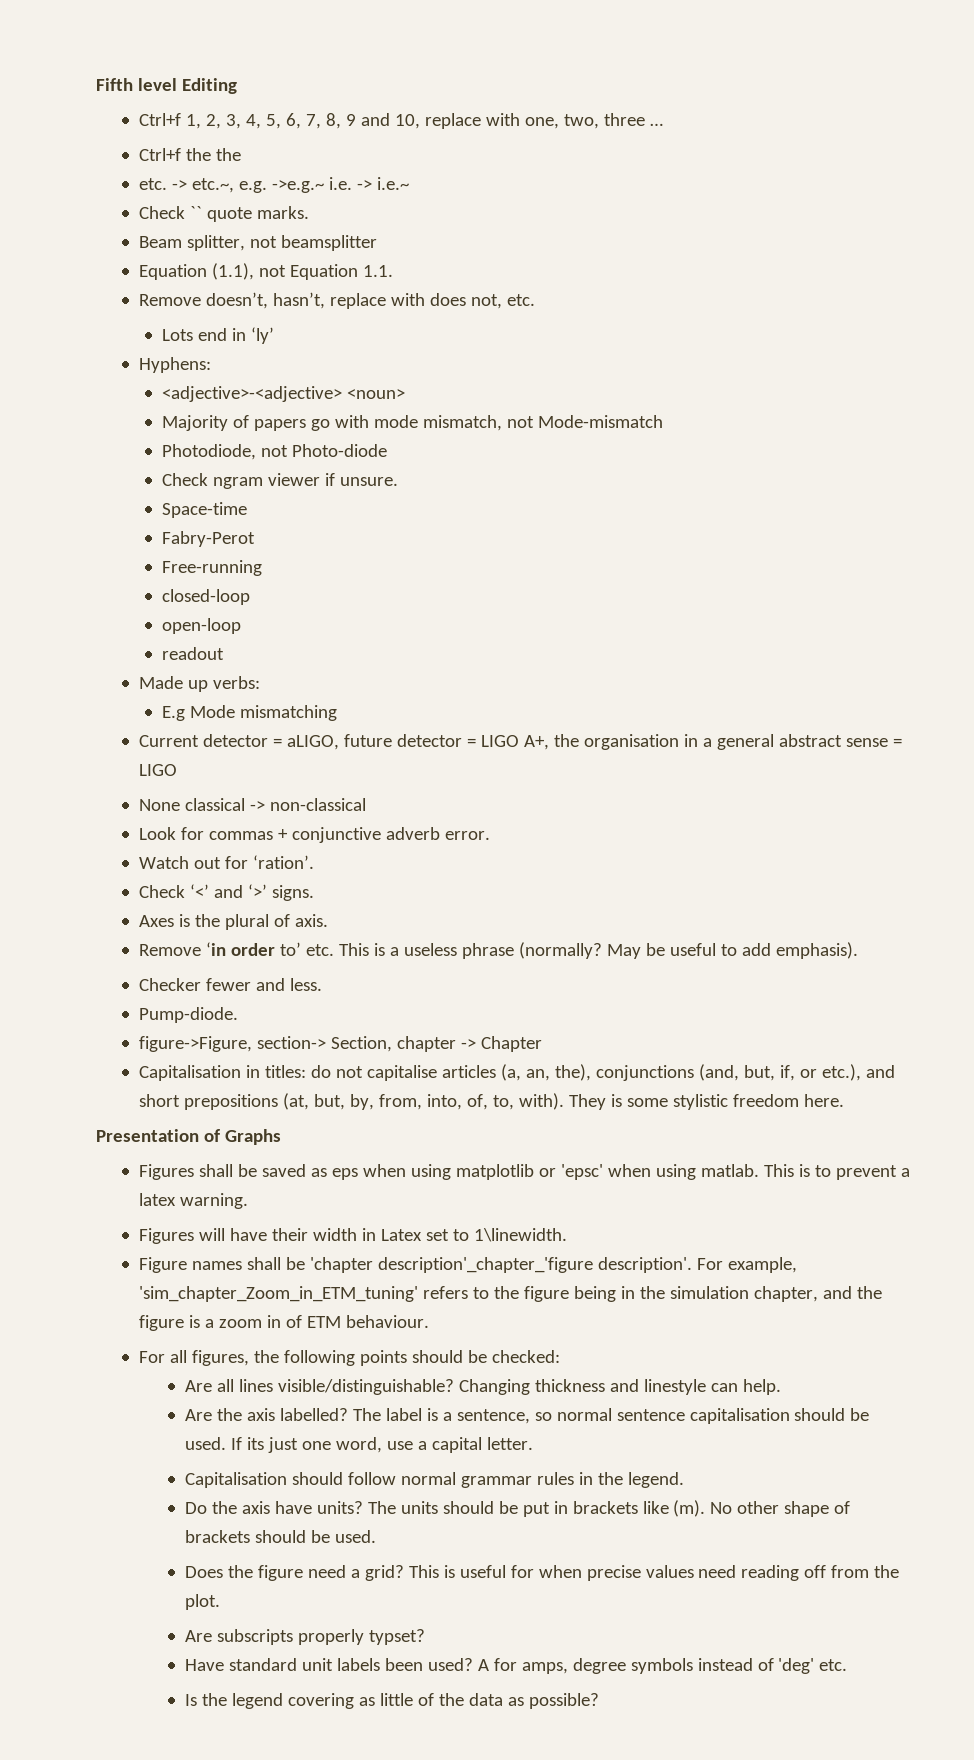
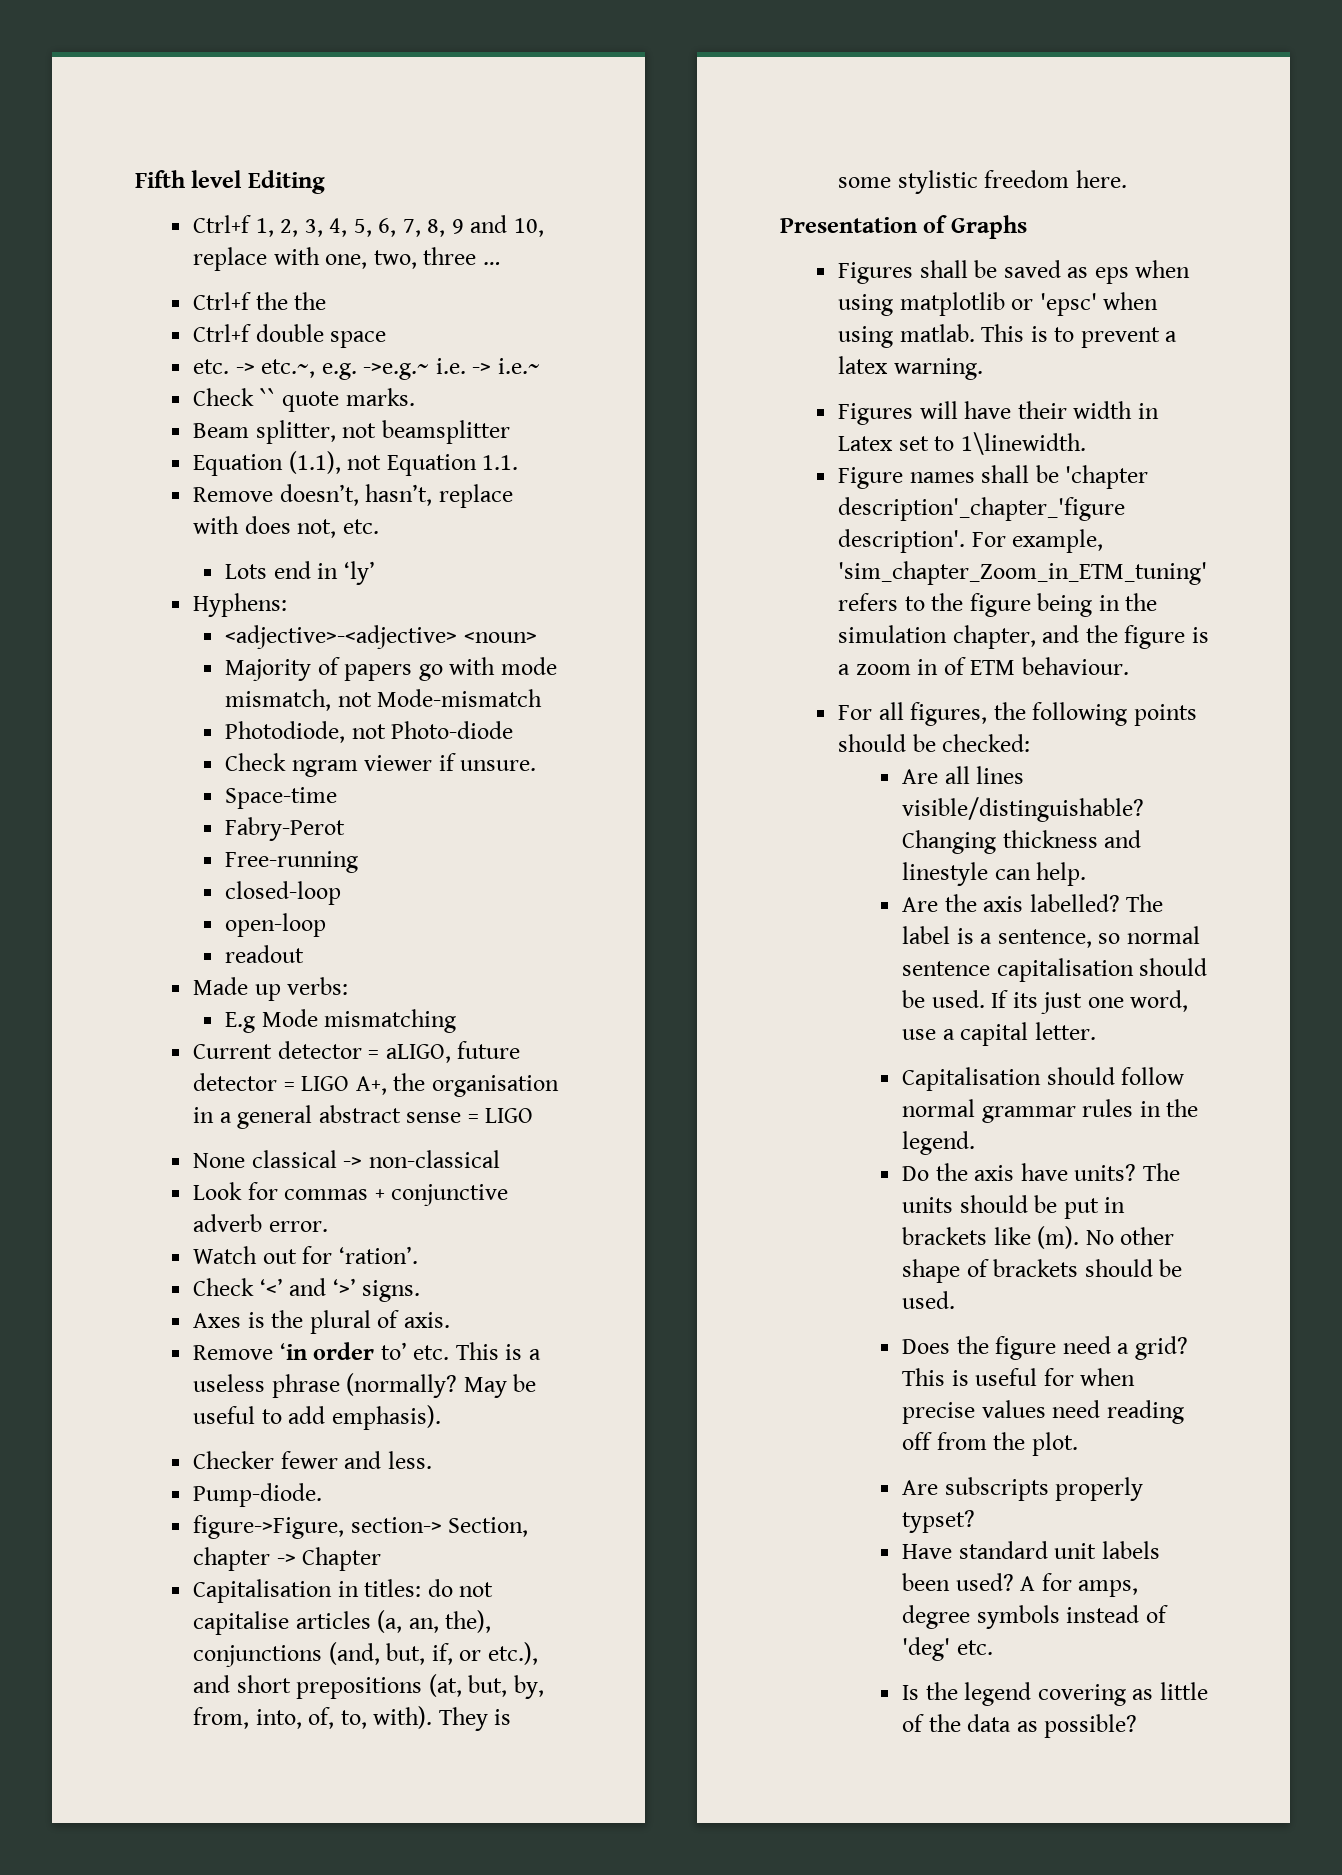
+ Ctrl+f double space

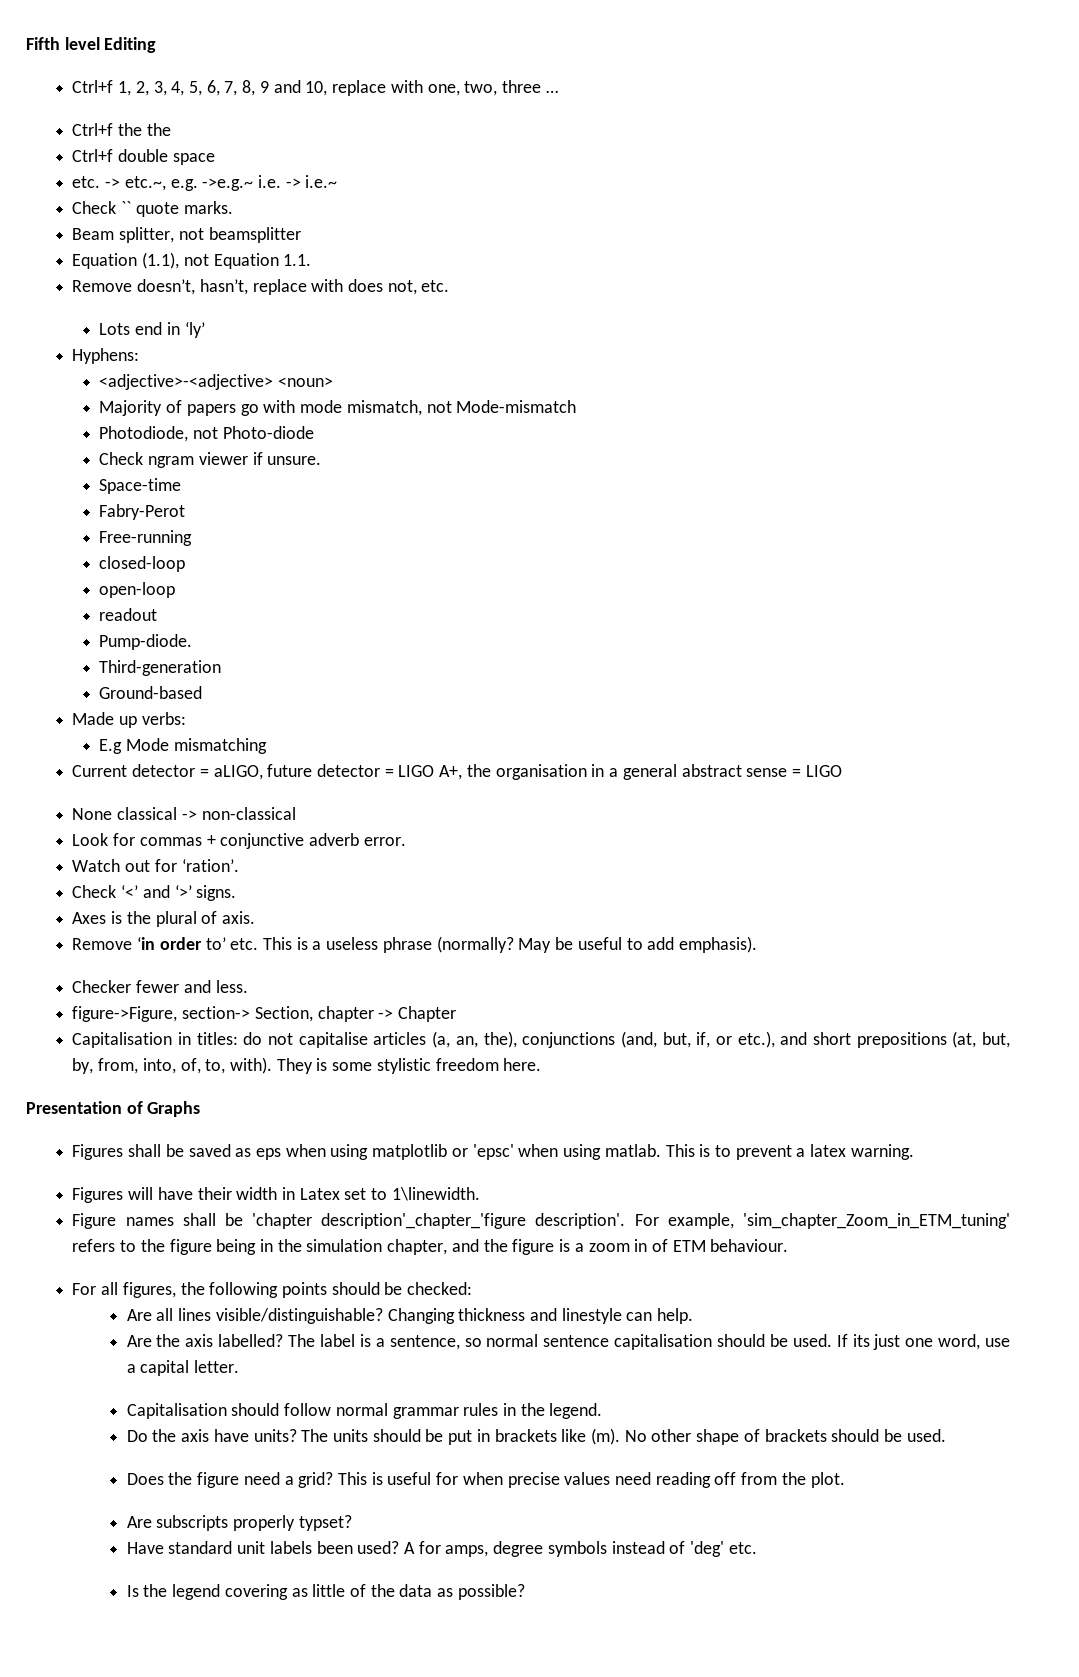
+ Pump-diode.
+ Third-generation
+ Ground-based
- Pump-diode.

